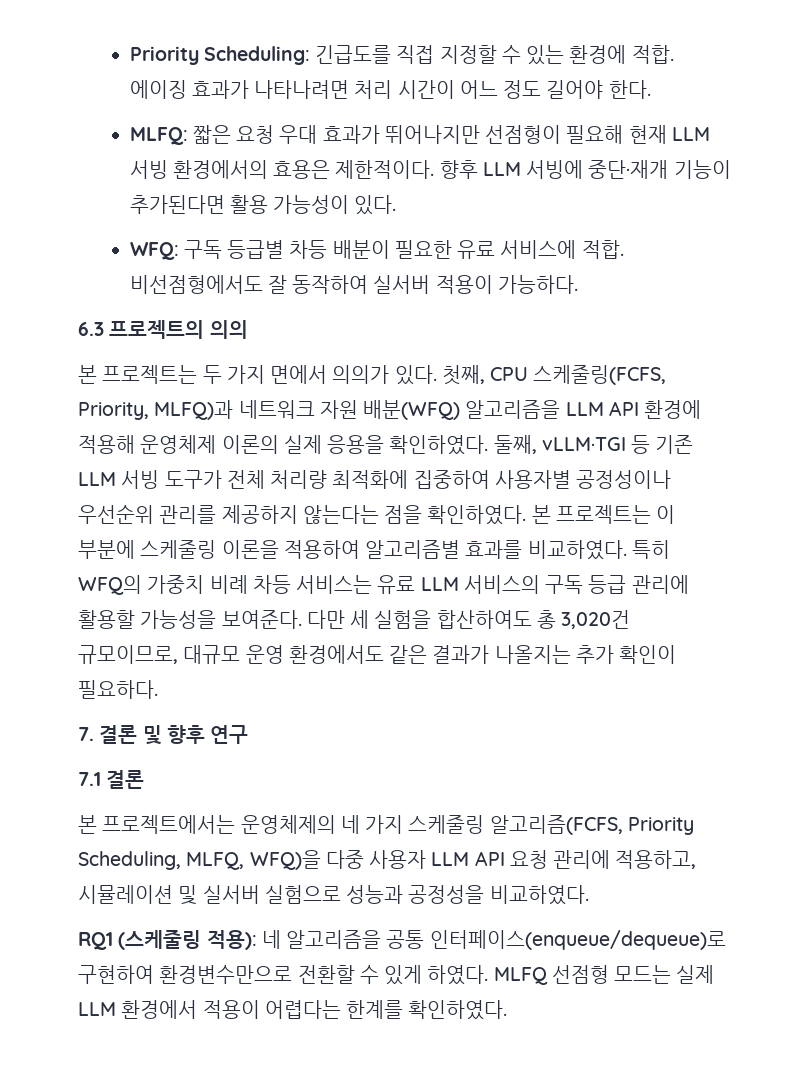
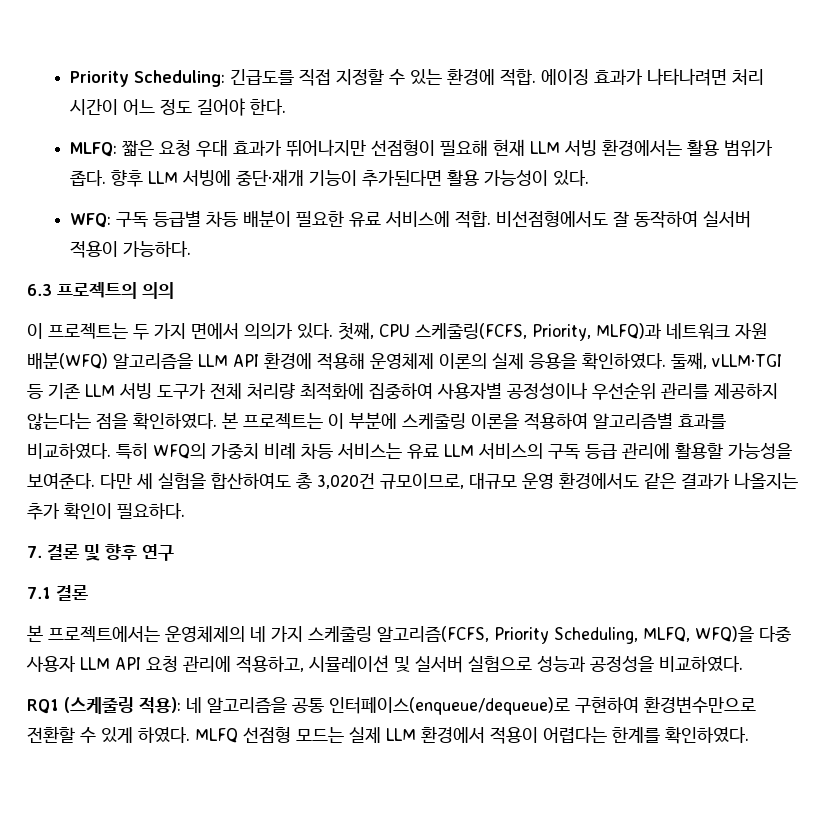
- MLFQ: 짧은 요청 우대 효과가 뛰어나지만 선점형이 필요해 현재 LLM 서빙 환경에서의 효용은 제한적이다.
+ MLFQ: 짧은 요청 우대 효과가 뛰어나지만 선점형이 필요해 현재 LLM 서빙 환경에서는 활용 범위가 좁다.
- 본 프로젝트는 두 가지 면에서 의의가 있다.
+ 이 프로젝트는 두 가지 면에서 의의가 있다.

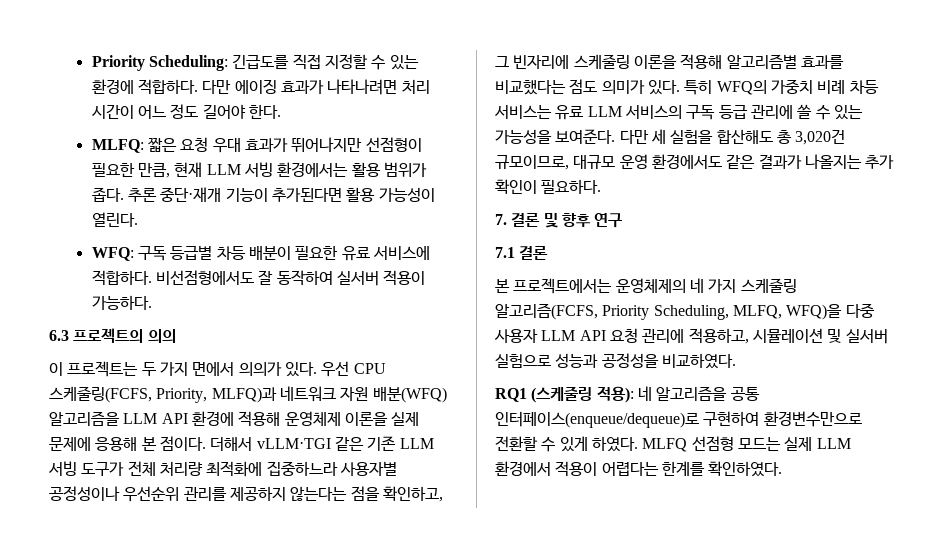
- Priority Scheduling: 긴급도를 직접 지정할 수 있는 환경에 적합. 에이징 효과가 나타나려면 처리 시간이 어느 정도 길어야 한다.
+ Priority Scheduling: 긴급도를 직접 지정할 수 있는 환경에 적합하다. 다만 에이징 효과가 나타나려면 처리 시간이 어느 정도 길어야 한다.
- MLFQ: 짧은 요청 우대 효과가 뛰어나지만 선점형이 필요해 현재 LLM 서빙 환경에서는 활용 범위가 좁다.
+ MLFQ: 짧은 요청 우대 효과가 뛰어나지만 선점형이 필요한 만큼, 현재 LLM 서빙 환경에서는 활용 범위가 좁다.
- 향후 LLM 서빙에 중단·재개 기능이 추가된다면 활용 가능성이 있다.
+ 추론 중단·재개 기능이 추가된다면 활용 가능성이 열린다.
- WFQ: 구독 등급별 차등 배분이 필요한 유료 서비스에 적합.
+ WFQ: 구독 등급별 차등 배분이 필요한 유료 서비스에 적합하다.
- 첫째, CPU 스케줄링(FCFS, Priority, MLFQ)과 네트워크 자원 배분(WFQ) 알고리즘을 LLM API 환경에 적용해 운영체제 이론의 실제 응용을 확인하였다. 둘째, vLLM·TGI 등 기존 LLM 서빙 도구가 전체 처리량 최적화에 집중하여 사용자별 공정성이나 우선순위 관리를 제공하지 않는다는 점을 확인하였다. 본 프로젝트는 이 부분에 스케줄링 이론을 적용하여 알고리즘별 효과를 비교하였다.
+ 우선 CPU 스케줄링(FCFS, Priority, MLFQ)과 네트워크 자원 배분(WFQ) 알고리즘을 LLM API 환경에 적용해 운영체제 이론을 실제 문제에 응용해 본 점이다. 더해서 vLLM·TGI 같은 기존 LLM 서빙 도구가 전체 처리량 최적화에 집중하느라 사용자별 공정성이나 우선순위 관리를 제공하지 않는다는 점을 확인하고, 그 빈자리에 스케줄링 이론을 적용해 알고리즘별 효과를 비교했다는 점도 의미가 있다.
- 특히 WFQ의 가중치 비례 차등 서비스는 유료 LLM 서비스의 구독 등급 관리에 활용할 가능성을 보여준다.
+ 특히 WFQ의 가중치 비례 차등 서비스는 유료 LLM 서비스의 구독 등급 관리에 쓸 수 있는 가능성을 보여준다.
- 다만 세 실험을 합산하여도 총 3,020건 규모이므로, 대규모 운영 환경에서도 같은 결과가 나올지는 추가 확인이 필요하다.
+ 다만 세 실험을 합산해도 총 3,020건 규모이므로, 대규모 운영 환경에서도 같은 결과가 나올지는 추가 확인이 필요하다.

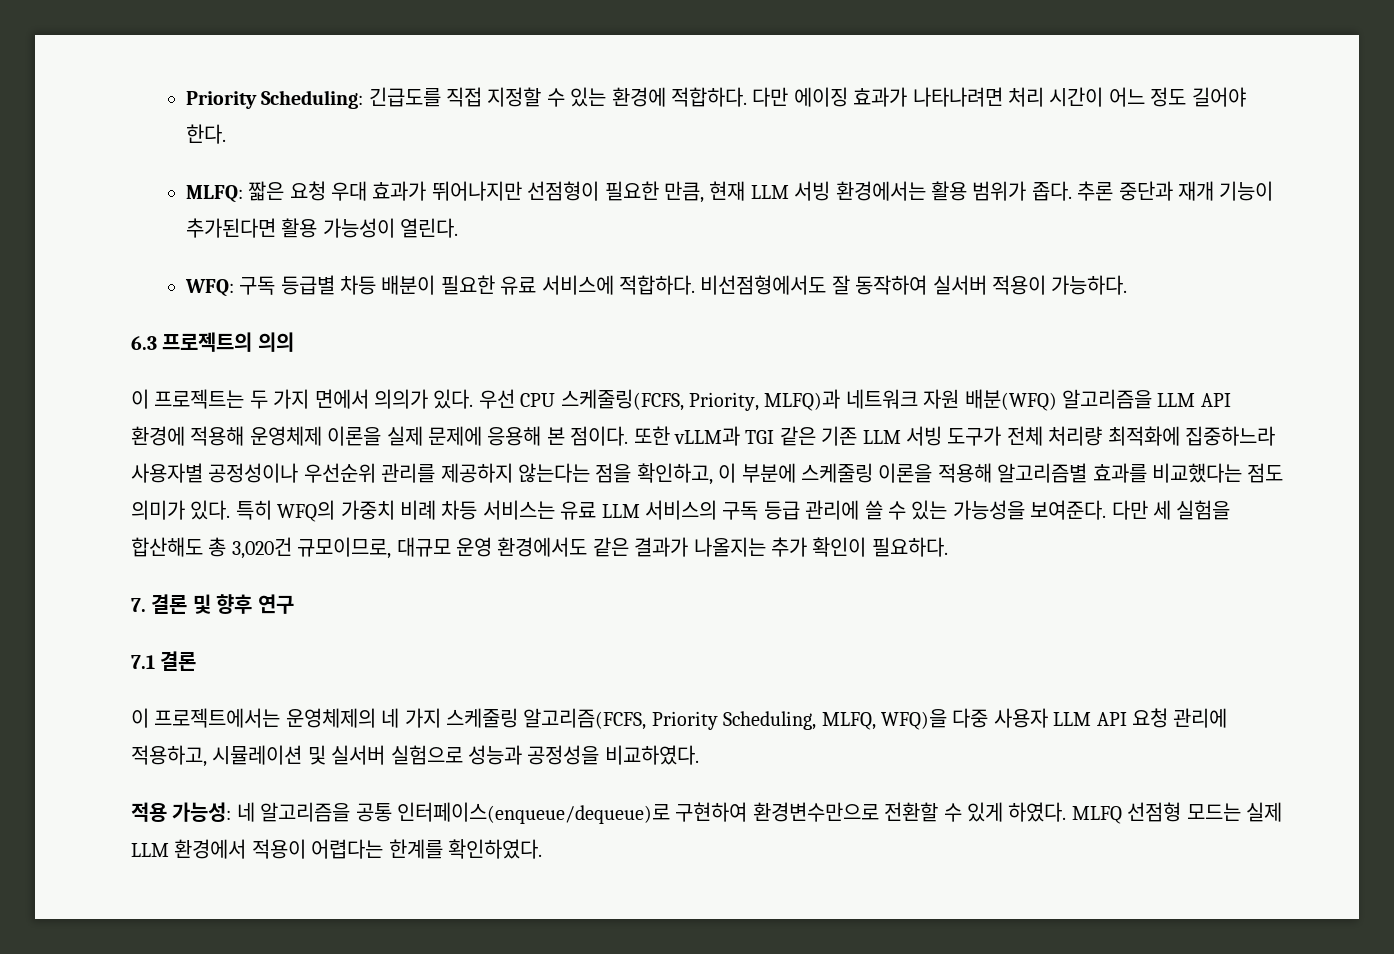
- 추론 중단·재개 기능이 추가된다면 활용 가능성이 열린다.
+ 추론 중단과 재개 기능이 추가된다면 활용 가능성이 열린다.
- 더해서 vLLM·TGI 같은 기존 LLM 서빙 도구가 전체 처리량 최적화에 집중하느라 사용자별 공정성이나 우선순위 관리를 제공하지 않는다는 점을 확인하고, 그 빈자리에 스케줄링 이론을 적용해 알고리즘별 효과를 비교했다는 점도 의미가 있다.
+ 또한 vLLM과 TGI 같은 기존 LLM 서빙 도구가 전체 처리량 최적화에 집중하느라 사용자별 공정성이나 우선순위 관리를 제공하지 않는다는 점을 확인하고, 이 부분에 스케줄링 이론을 적용해 알고리즘별 효과를 비교했다는 점도 의미가 있다.
- 본 프로젝트에서는 운영체제의 네 가지 스케줄링 알고리즘(FCFS, Priority Scheduling, MLFQ, WFQ)을 다중 사용자 LLM API 요청 관리에 적용하고, 시뮬레이션 및 실서버 실험으로 성능과 공정성을 비교하였다.
+ 이 프로젝트에서는 운영체제의 네 가지 스케줄링 알고리즘(FCFS, Priority Scheduling, MLFQ, WFQ)을 다중 사용자 LLM API 요청 관리에 적용하고, 시뮬레이션 및 실서버 실험으로 성능과 공정성을 비교하였다.
- RQ1 (스케줄링 적용): 네 알고리즘을 공통 인터페이스(enqueue/dequeue)로 구현하여 환경변수만으로 전환할 수 있게 하였다.
+ 적용 가능성: 네 알고리즘을 공통 인터페이스(enqueue/dequeue)로 구현하여 환경변수만으로 전환할 수 있게 하였다.

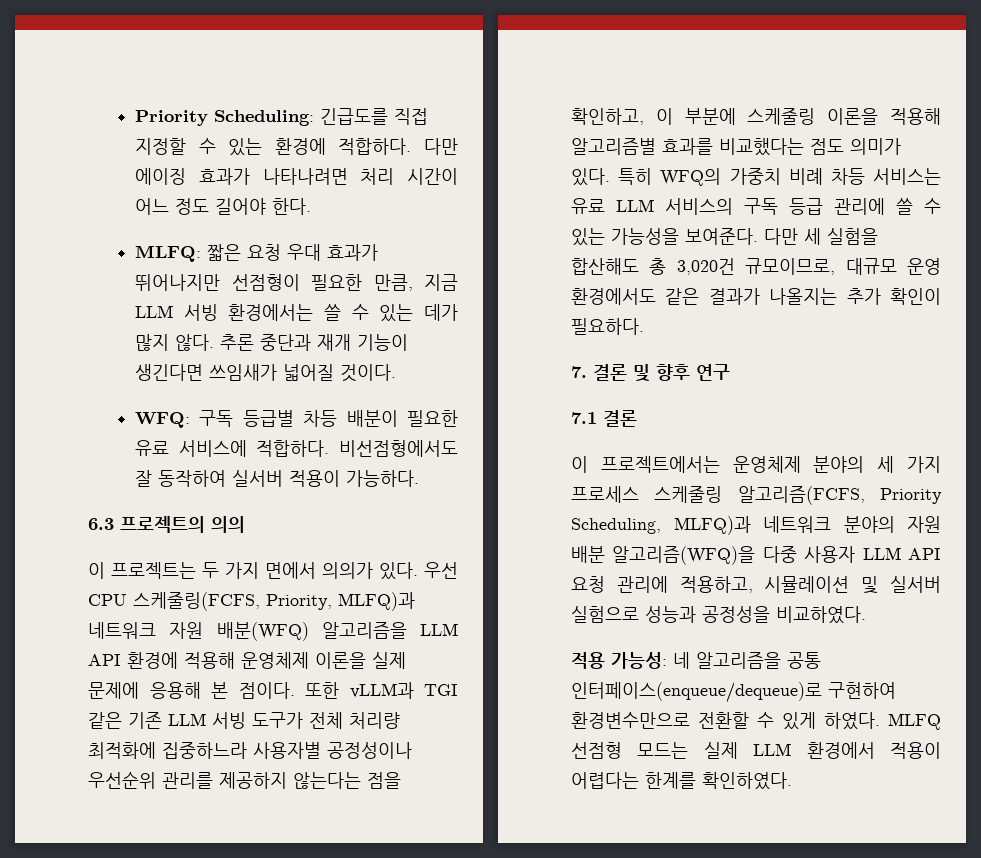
- MLFQ: 짧은 요청 우대 효과가 뛰어나지만 선점형이 필요한 만큼, 현재 LLM 서빙 환경에서는 활용 범위가 좁다. 추론 중단과 재개 기능이 추가된다면 활용 가능성이 열린다.
+ MLFQ: 짧은 요청 우대 효과가 뛰어나지만 선점형이 필요한 만큼, 지금 LLM 서빙 환경에서는 쓸 수 있는 데가 많지 않다. 추론 중단과 재개 기능이 생긴다면 쓰임새가 넓어질 것이다.
- 이 프로젝트에서는 운영체제의 네 가지 스케줄링 알고리즘(FCFS, Priority Scheduling, MLFQ, WFQ)을 다중 사용자 LLM API 요청 관리에 적용하고, 시뮬레이션 및 실서버 실험으로 성능과 공정성을 비교하였다.
+ 이 프로젝트에서는 운영체제 분야의 세 가지 프로세스 스케줄링 알고리즘(FCFS, Priority Scheduling, MLFQ)과 네트워크 분야의 자원 배분 알고리즘(WFQ)을 다중 사용자 LLM API 요청 관리에 적용하고, 시뮬레이션 및 실서버 실험으로 성능과 공정성을 비교하였다.

